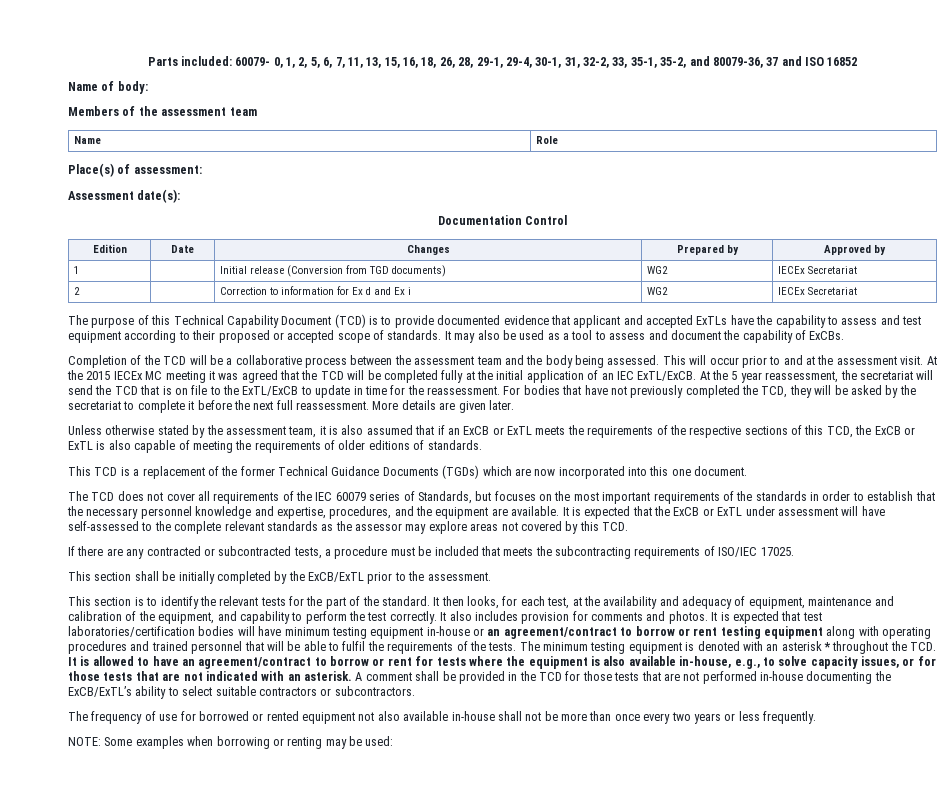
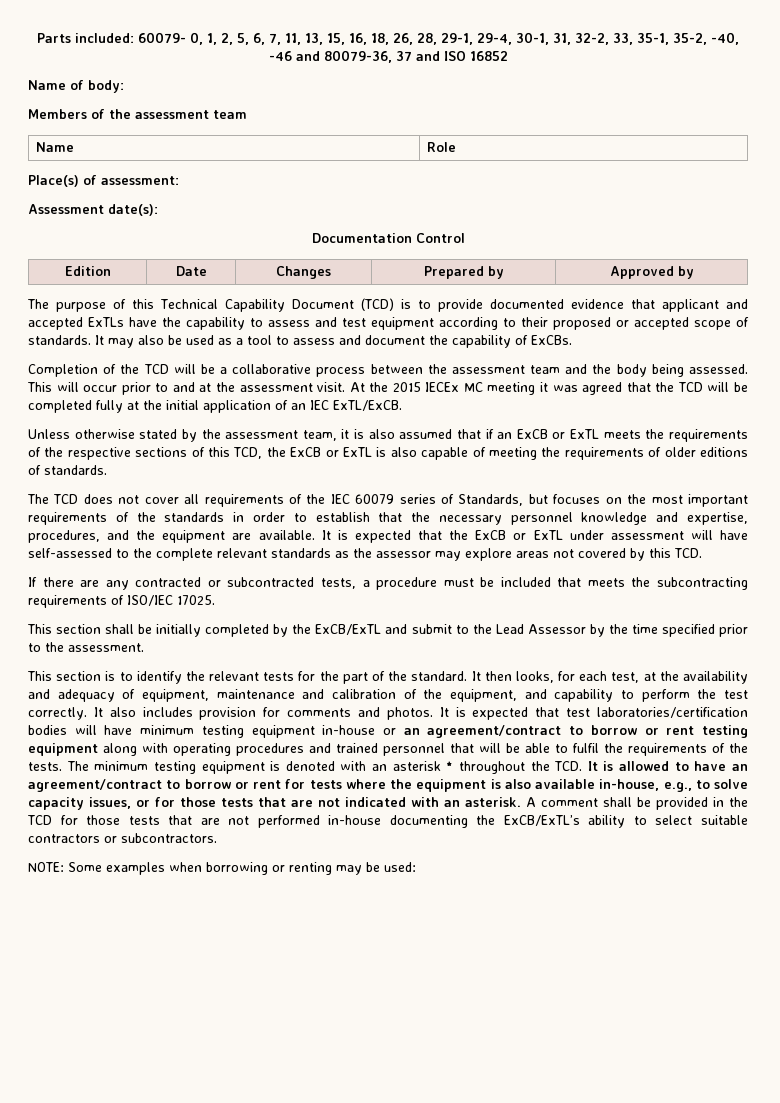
- Parts included: 60079- 0, 1, 2, 5, 6, 7, 11, 13, 15, 16, 18, 26, 28, 29-1, 29-4, 30-1, 31, 32-2, 33, 35-1, 35-2, and 80079-36, 37 and ISO 16852
+ Parts included: 60079- 0, 1, 2, 5, 6, 7, 11, 13, 15, 16, 18, 26, 28, 29-1, 29-4, 30-1, 31, 32-2, 33, 35-1, 35-2, -40, -46 and 80079-36, 37 and ISO 16852
- 1 | | Initial release (Conversion from TGD documents) | WG2 | IECEx Secretariat
- 2 | | Correction to information for Ex d and Ex i | WG2 | IECEx Secretariat
- At the 5 year reassessment, the secretariat will send the TCD that is on file to the ExTL/ExCB to update in time for the reassessment. For bodies that have not previously completed the TCD, they will be asked by the secretariat to complete it before the next full reassessment. More details are given later.
- This TCD is a replacement of the former Technical Guidance Documents (TGDs) which are now incorporated into this one document.
- This section shall be initially completed by the ExCB/ExTL prior to the assessment.
+ This section shall be initially completed by the ExCB/ExTL and submit to the Lead Assessor by the time specified prior to the assessment.
- The frequency of use for borrowed or rented equipment not also available in-house shall not be more than once every two years or less frequently.

